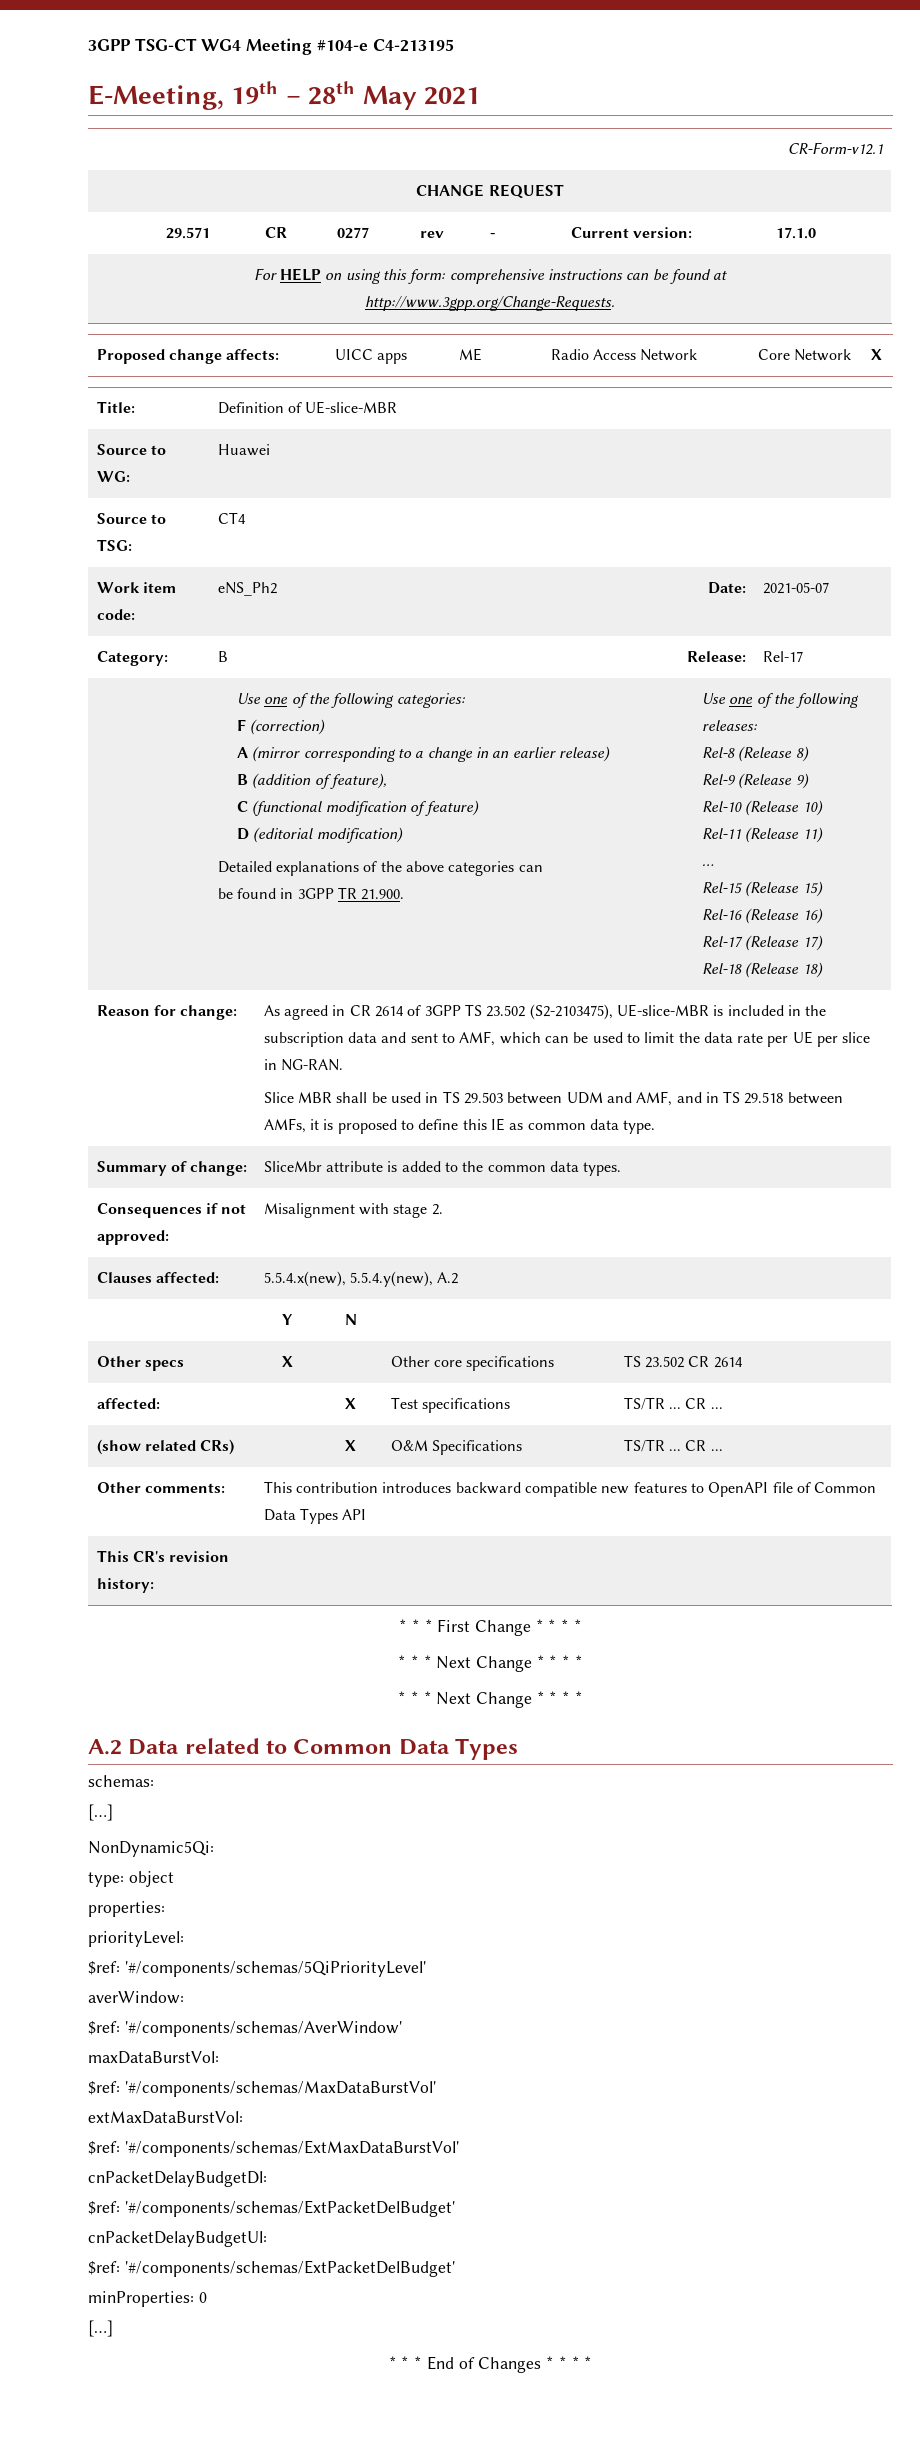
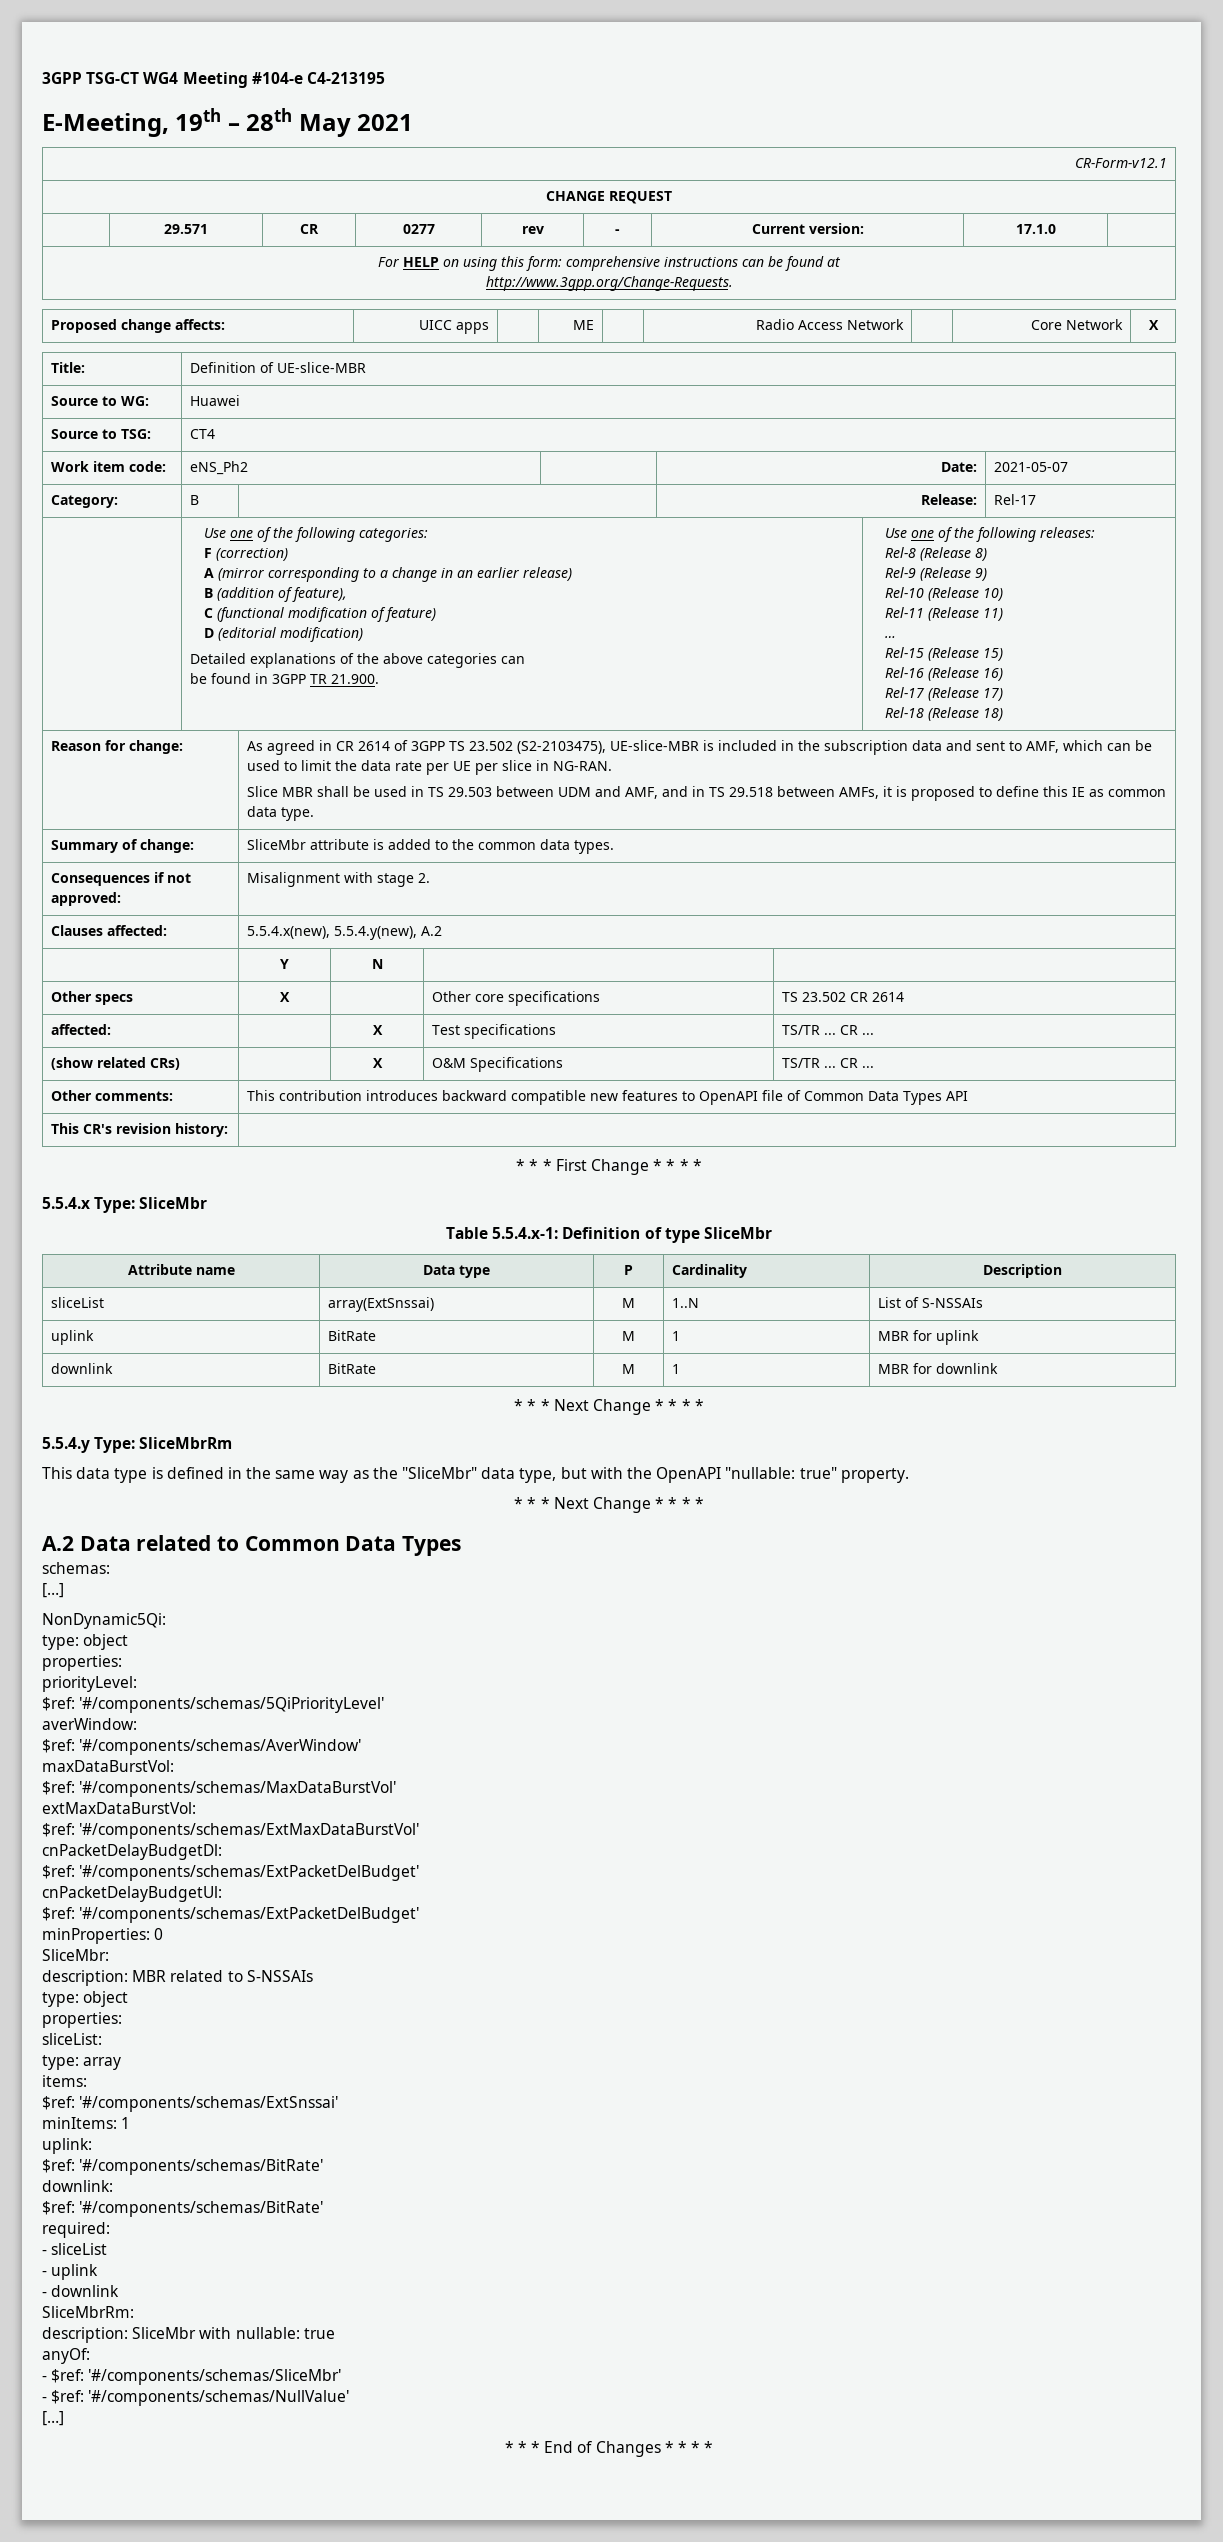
  * * * First Change * * * *
+ 5.5.4.x Type: SliceMbr
+ Table 5.5.4.x-1: Definition of type SliceMbr
+ Attribute name | Data type | P | Cardinality | Description
+ sliceList | array(ExtSnssai) | M | 1..N | List of S-NSSAIs
+ uplink | BitRate | M | 1 | MBR for uplink
+ downlink | BitRate | M | 1 | MBR for downlink
  * * * Next Change * * * *
+ 5.5.4.y Type: SliceMbrRm
+ This data type is defined in the same way as the "SliceMbr" data type, but with the OpenAPI "nullable: true" property.
+ SliceMbr:
+ description: MBR related to S-NSSAIs
+ type: object
+ properties:
+ sliceList:
+ type: array
+ items:
+ $ref: '#/components/schemas/ExtSnssai'
+ minItems: 1
+ uplink:
+ $ref: '#/components/schemas/BitRate'
+ downlink:
+ $ref: '#/components/schemas/BitRate'
+ required:
+ - sliceList
+ - uplink
+ - downlink
+ SliceMbrRm:
+ description: SliceMbr with nullable: true
+ anyOf:
+ - $ref: '#/components/schemas/SliceMbr'
+ - $ref: '#/components/schemas/NullValue'

